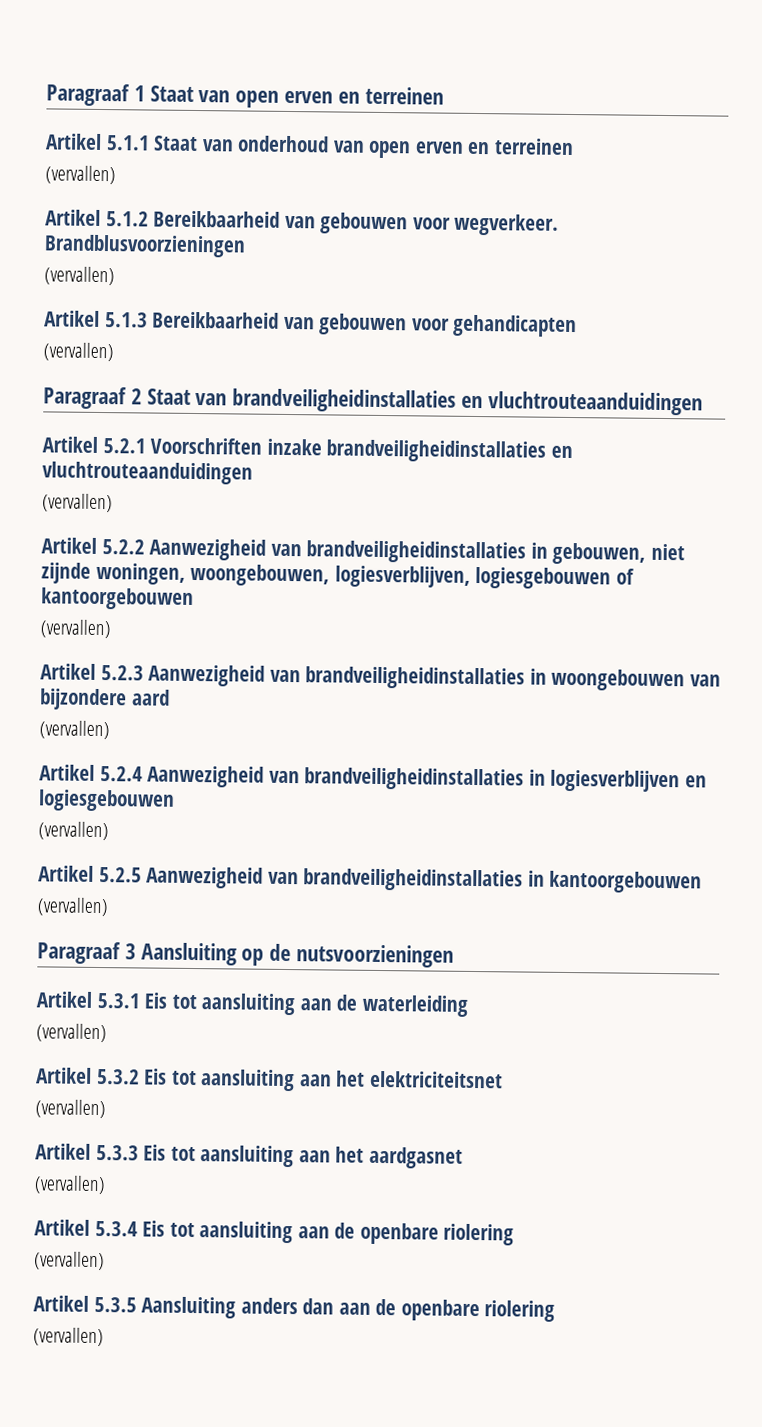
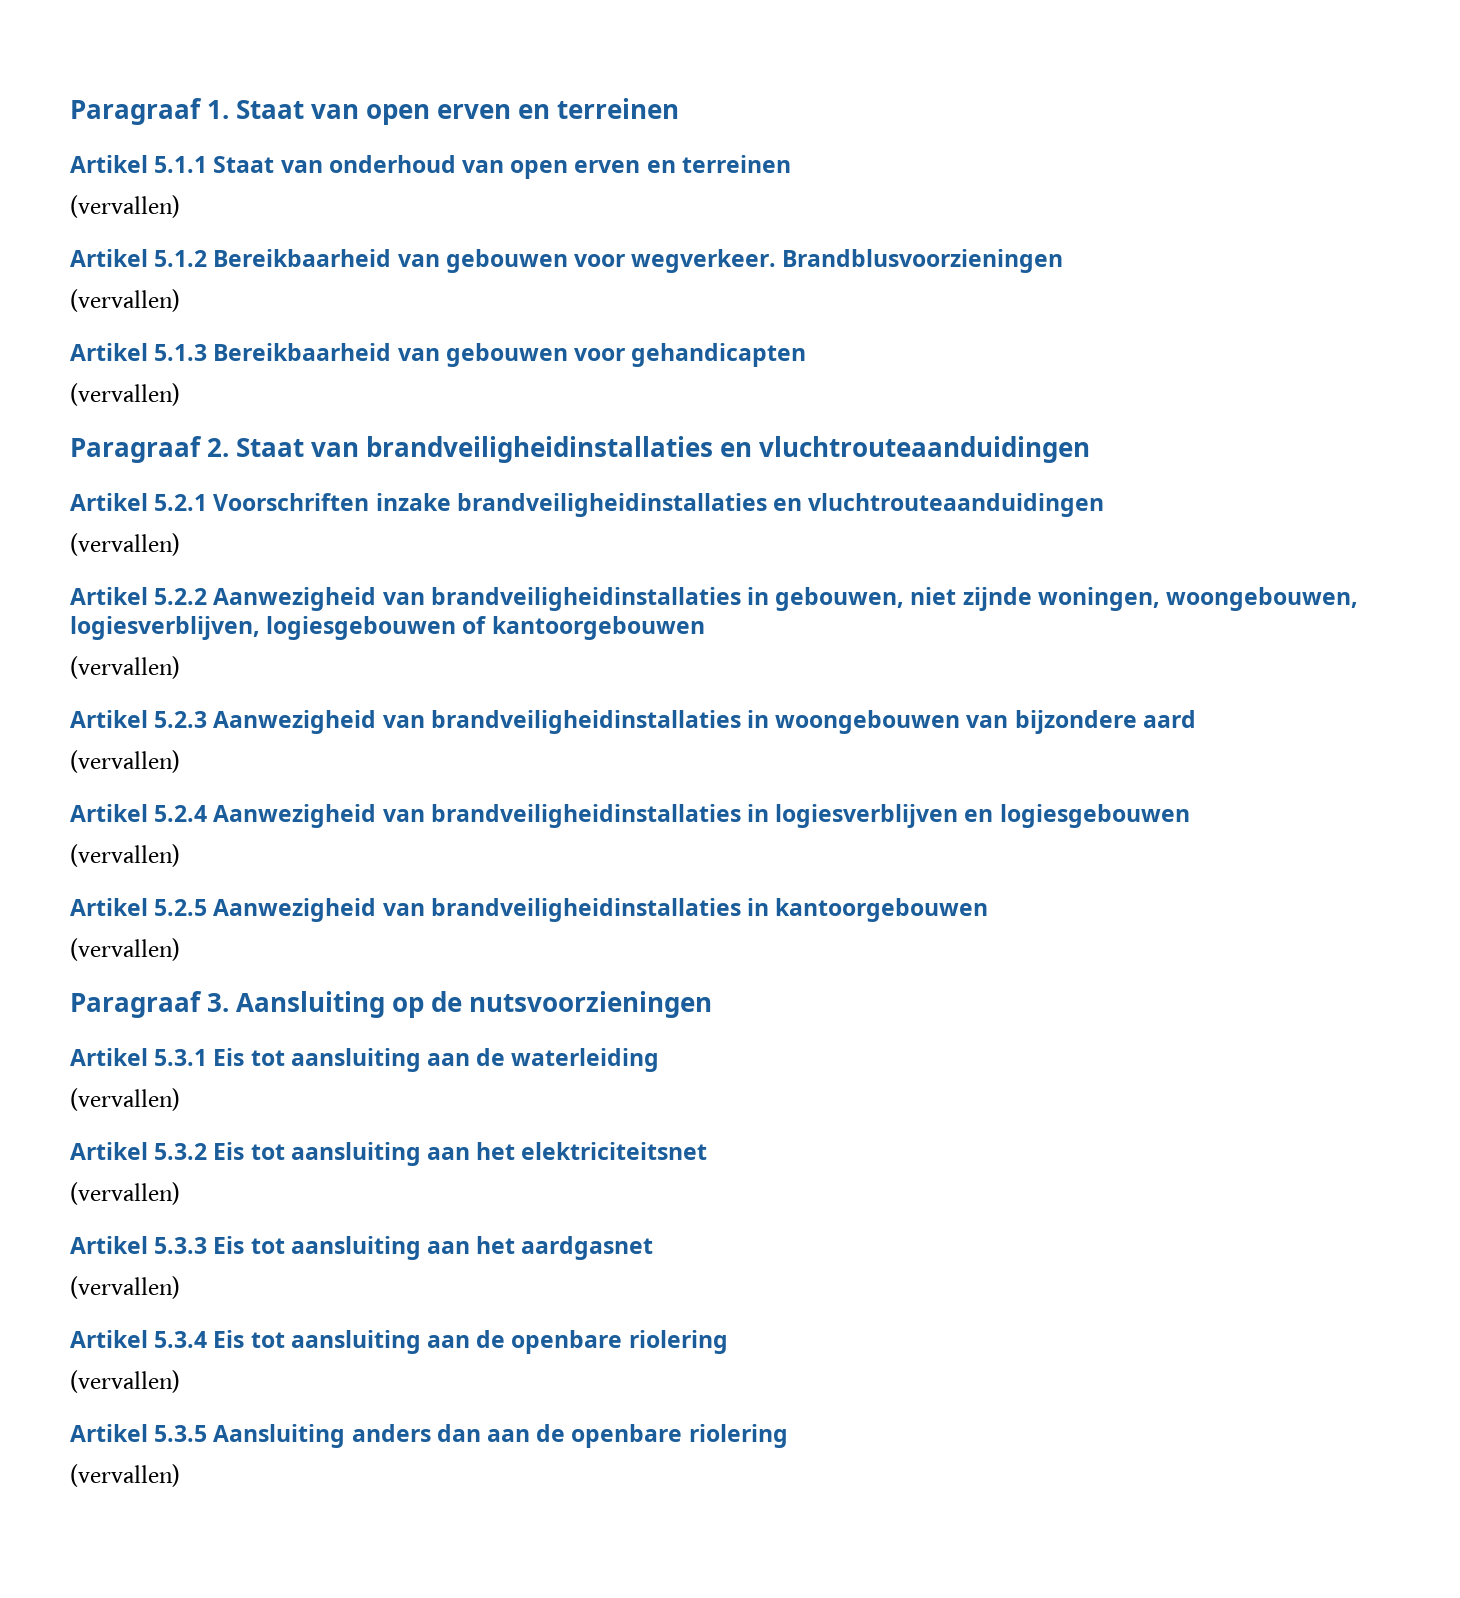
- Paragraaf 1 Staat van open erven en terreinen
+ Paragraaf 1. Staat van open erven en terreinen
- Paragraaf 2 Staat van brandveiligheidinstallaties en vluchtrouteaanduidingen
+ Paragraaf 2. Staat van brandveiligheidinstallaties en vluchtrouteaanduidingen
- Paragraaf 3 Aansluiting op de nutsvoorzieningen
+ Paragraaf 3. Aansluiting op de nutsvoorzieningen

